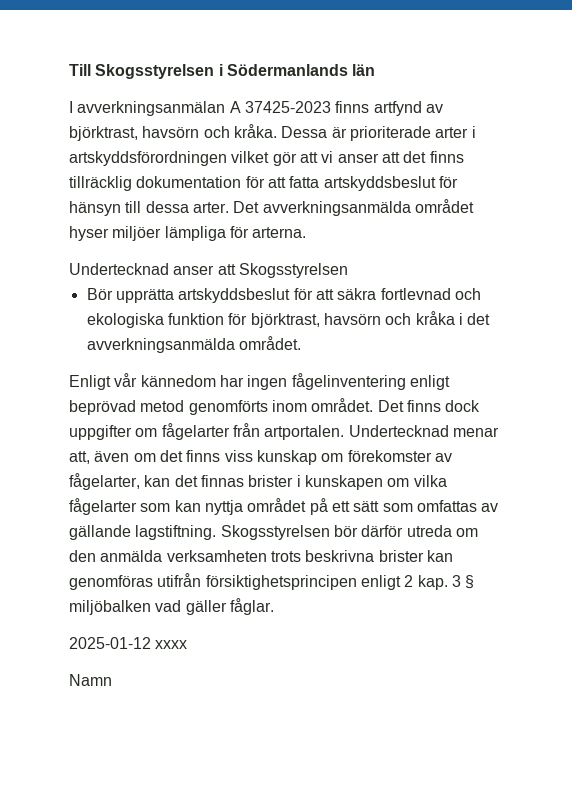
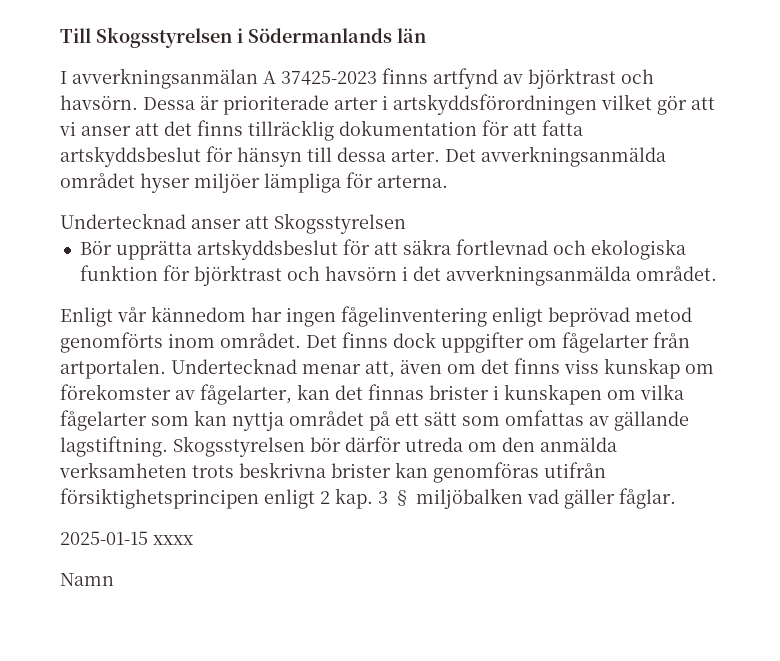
- I avverkningsanmälan A 37425-2023 finns artfynd av björktrast, havsörn och kråka.
+ I avverkningsanmälan A 37425-2023 finns artfynd av björktrast och havsörn.
- Bör upprätta artskyddsbeslut för att säkra fortlevnad och ekologiska funktion för björktrast, havsörn och kråka i det avverkningsanmälda området.
+ Bör upprätta artskyddsbeslut för att säkra fortlevnad och ekologiska funktion för björktrast och havsörn i det avverkningsanmälda området.
- 2025-01-12 xxxx
+ 2025-01-15 xxxx

